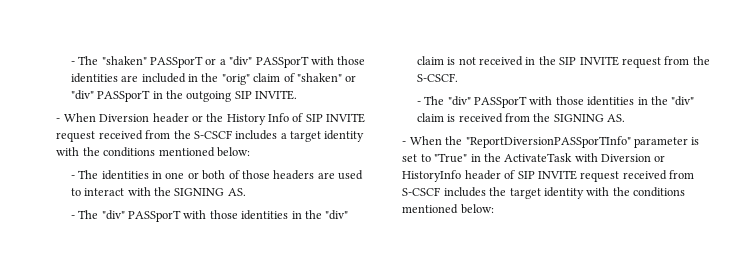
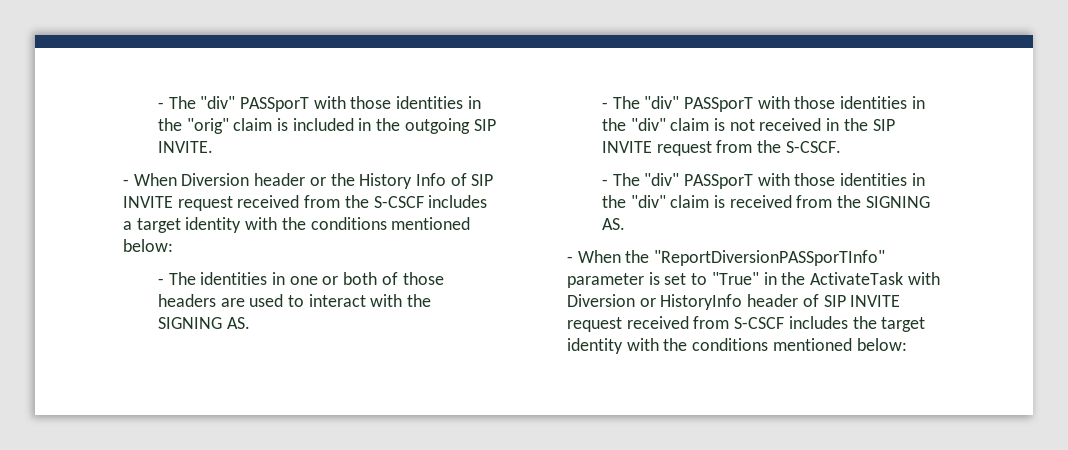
- - The "shaken" PASSporT or a "div" PASSporT with those identities are included in the "orig" claim of "shaken" or "div" PASSporT in the outgoing SIP INVITE.
+ - The "div" PASSporT with those identities in the "orig" claim is included in the outgoing SIP INVITE.

